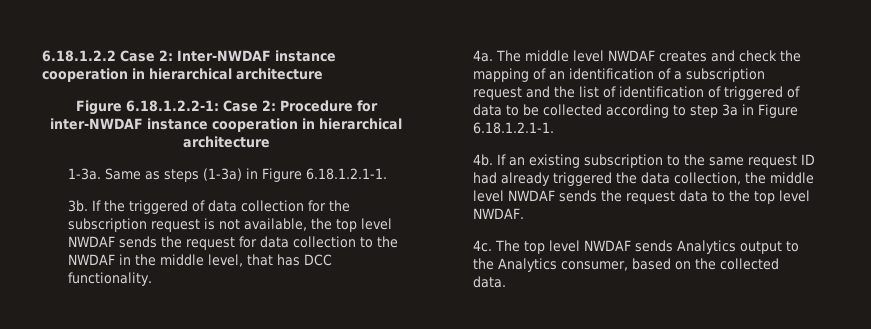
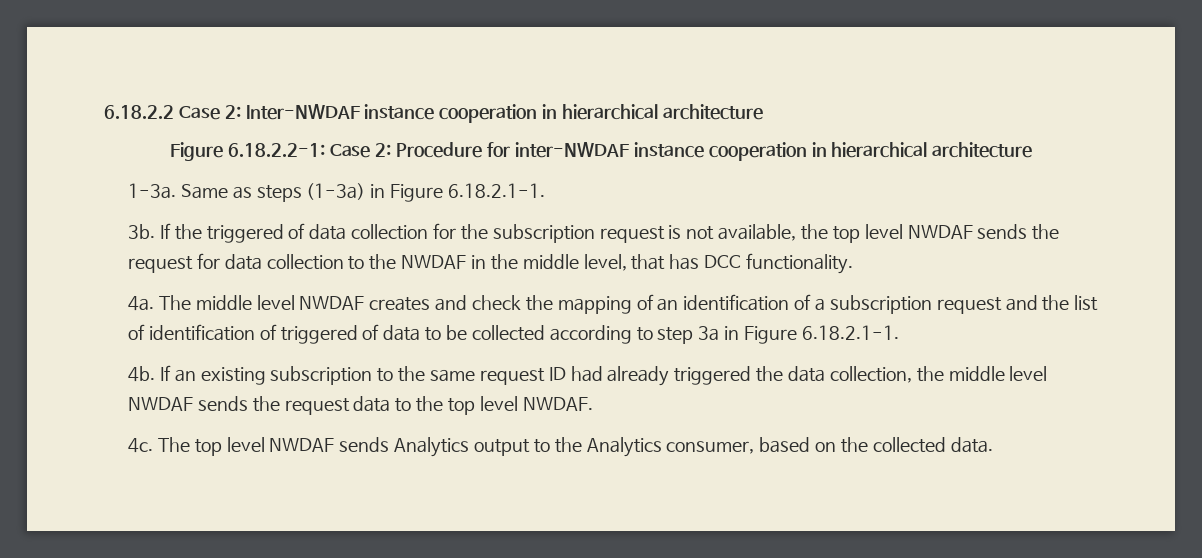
- 6.18.1.2.2 Case 2: Inter-NWDAF instance cooperation in hierarchical architecture
+ 6.18.2.2 Case 2: Inter-NWDAF instance cooperation in hierarchical architecture
- Figure 6.18.1.2.2-1: Case 2: Procedure for inter-NWDAF instance cooperation in hierarchical architecture
+ Figure 6.18.2.2-1: Case 2: Procedure for inter-NWDAF instance cooperation in hierarchical architecture
- Same as steps (1-3a) in Figure 6.18.1.2.1-1.
+ Same as steps (1-3a) in Figure 6.18.2.1-1.
- The middle level NWDAF creates and check the mapping of an identification of a subscription request and the list of identification of triggered of data to be collected according to step 3a in Figure 6.18.1.2.1-1.
+ The middle level NWDAF creates and check the mapping of an identification of a subscription request and the list of identification of triggered of data to be collected according to step 3a in Figure 6.18.2.1-1.

